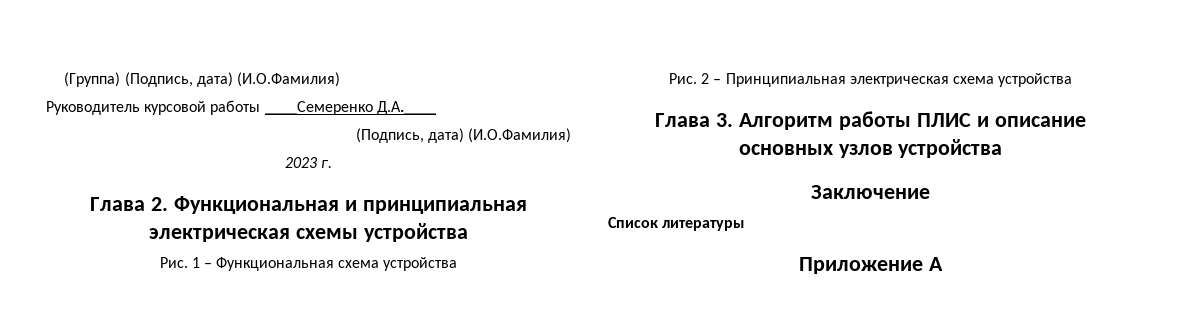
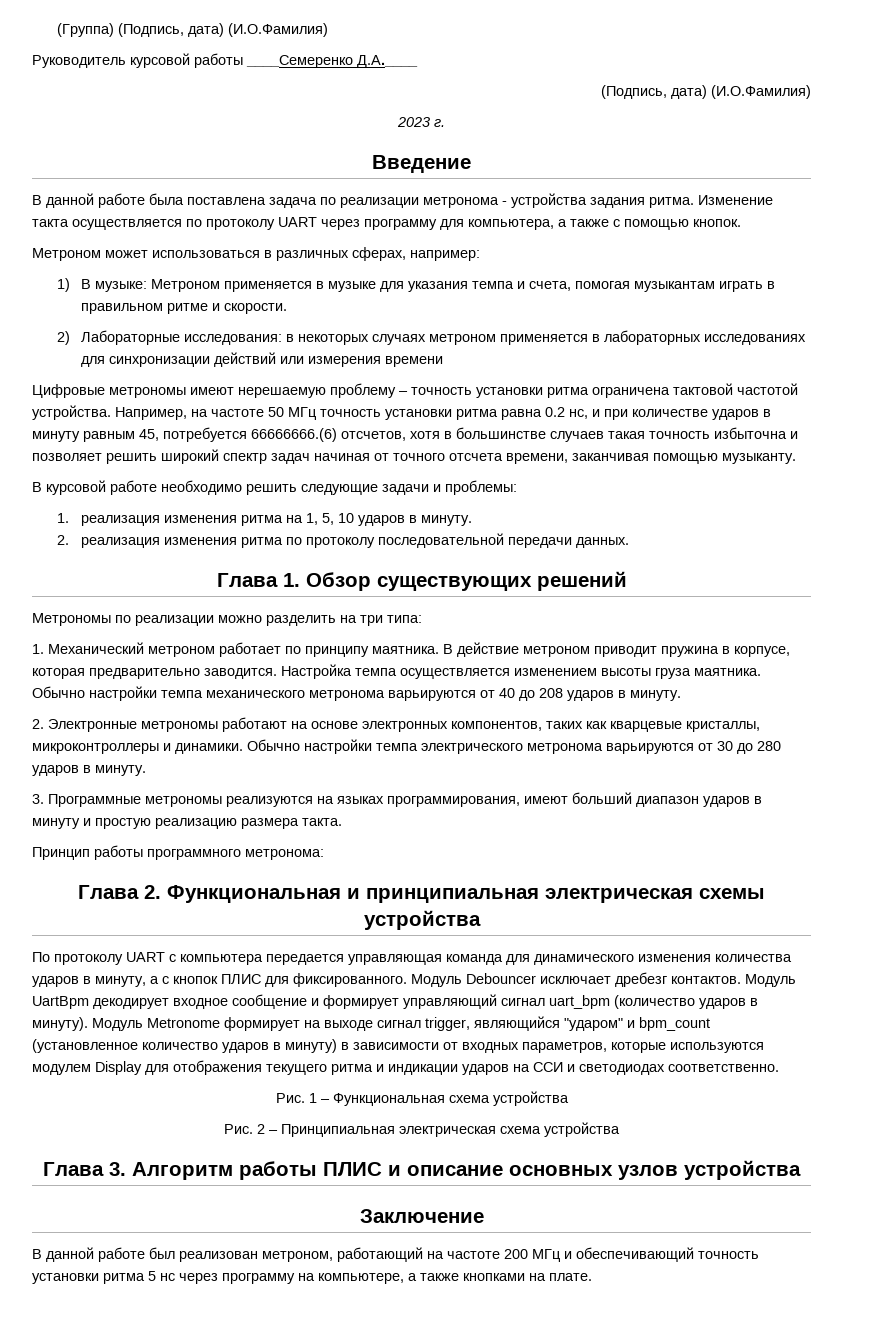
+ Введение
+ В данной работе была поставлена задача по реализации метронома - устройства задания ритма. Изменение такта осуществляется по протоколу UART через программу для компьютера, а также с помощью кнопок.
+ Метроном может использоваться в различных сферах, например:
+ 1) В музыке: Метроном применяется в музыке для указания темпа и счета, помогая музыкантам играть в правильном ритме и скорости.
+ 2) Лабораторные исследования: в некоторых случаях метроном применяется в лабораторных исследованиях для синхронизации действий или измерения времени
+ Цифровые метрономы имеют нерешаемую проблему – точность установки ритма ограничена тактовой частотой устройства. Например, на частоте 50 МГц точность установки ритма равна 0.2 нс, и при количестве ударов в минуту равным 45, потребуется 66666666.(6) отсчетов, хотя в большинстве случаев такая точность избыточна и позволяет решить широкий спектр задач начиная от точного отсчета времени, заканчивая помощью музыканту.
+ В курсовой работе необходимо решить следующие задачи и проблемы:
+ 1. реализация изменения ритма на 1, 5, 10 ударов в минуту.
+ 2. реализация изменения ритма по протоколу последовательной передачи данных.
+ Глава 1. Обзор существующих решений
+ Метрономы по реализации можно разделить на три типа:
+ 1. Механический метроном работает по принципу маятника. В действие метроном приводит пружина в корпусе, которая предварительно заводится. Настройка темпа осуществляется изменением высоты груза маятника. Обычно настройки темпа механического метронома варьируются от 40 до 208 ударов в минуту.
+ 2. Электронные метрономы работают на основе электронных компонентов, таких как кварцевые кристаллы, микроконтроллеры и динамики. Обычно настройки темпа электрического метронома варьируются от 30 до 280 ударов в минуту.
+ 3. Программные метрономы реализуются на языках программирования, имеют больший диапазон ударов в минуту и простую реализацию размера такта.
+ Принцип работы программного метронома:
+ По протоколу UART с компьютера передается управляющая команда для динамического изменения количества ударов в минуту, а с кнопок ПЛИС для фиксированного. Модуль Debouncer исключает дребезг контактов. Модуль UartBpm декодирует входное сообщение и формирует управляющий сигнал uart_bpm (количество ударов в минуту). Модуль Metronome формирует на выходе сигнал trigger, являющийся "ударом" и bpm_count (установленное количество ударов в минуту) в зависимости от входных параметров, которые используются модулем Display для отображения текущего ритма и индикации ударов на ССИ и светодиодах соответственно.
- Список литературы
- Приложение А
+ В данной работе был реализован метроном, работающий на частоте 200 МГц и обеспечивающий точность установки ритма 5 нс через программу на компьютере, а также кнопками на плате.

